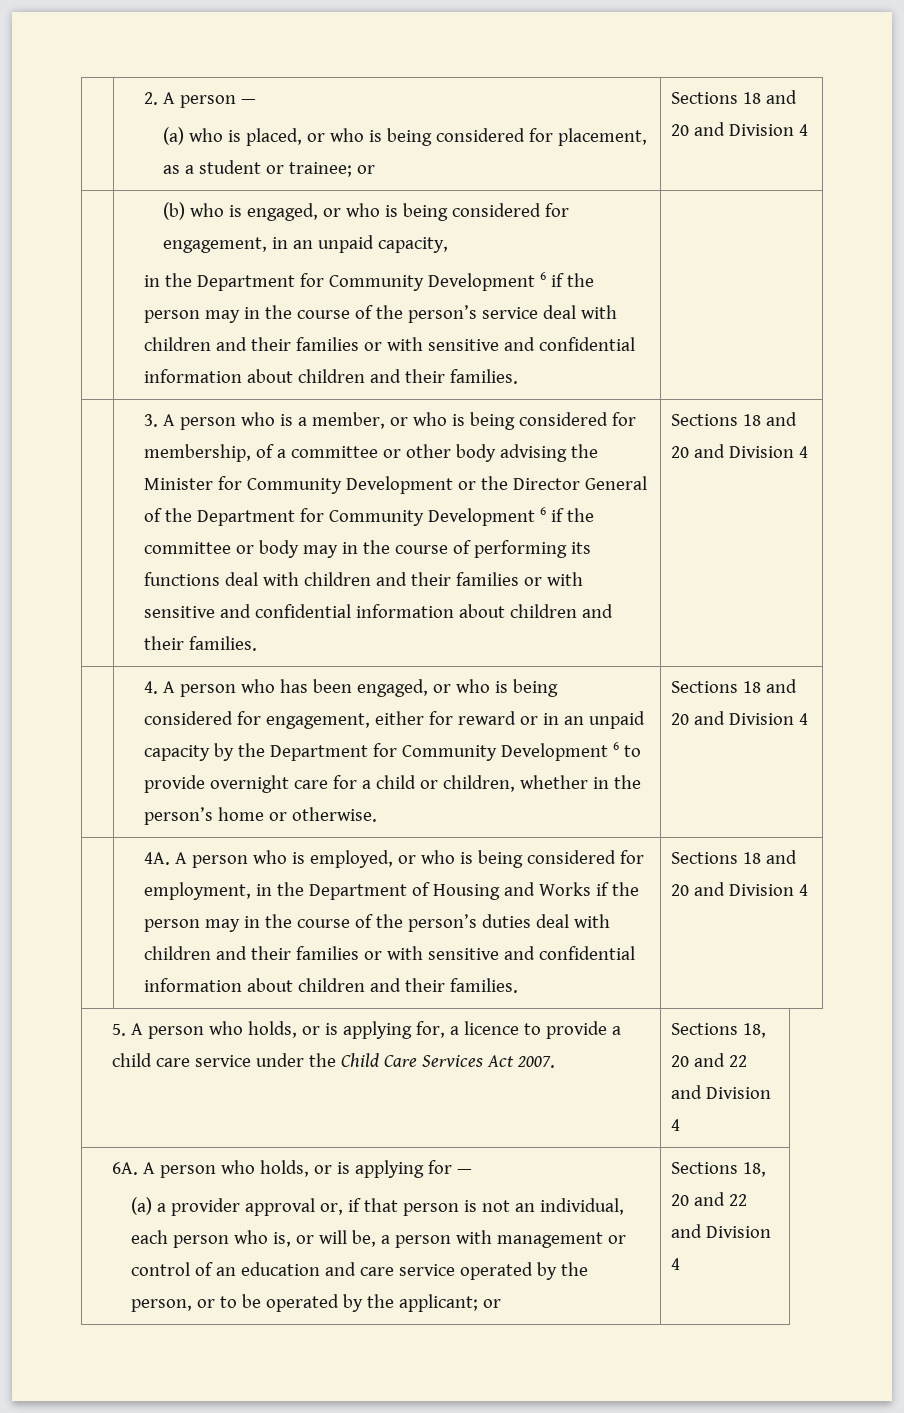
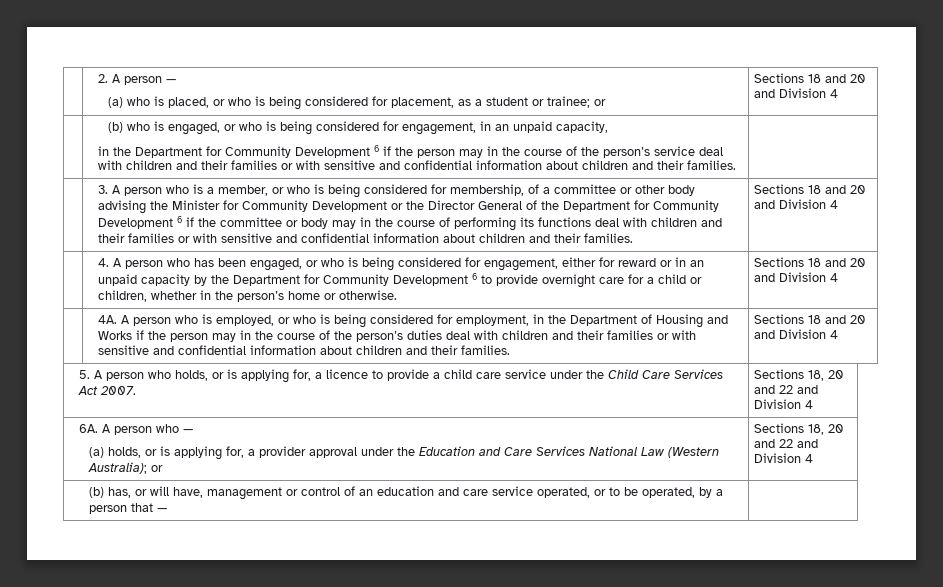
- A person who holds, or is applying for —
- (a) a provider approval or, if that person is not an individual, each person who is, or will be, a person with management or control of an education and care service operated by the person, or to be operated by the applicant; or
+ A person who —
+ (a) holds, or is applying for, a provider approval under the Education and Care Services National Law (Western Australia); or
+ (b) has, or will have, management or control of an education and care service operated, or to be operated, by a person that — |

